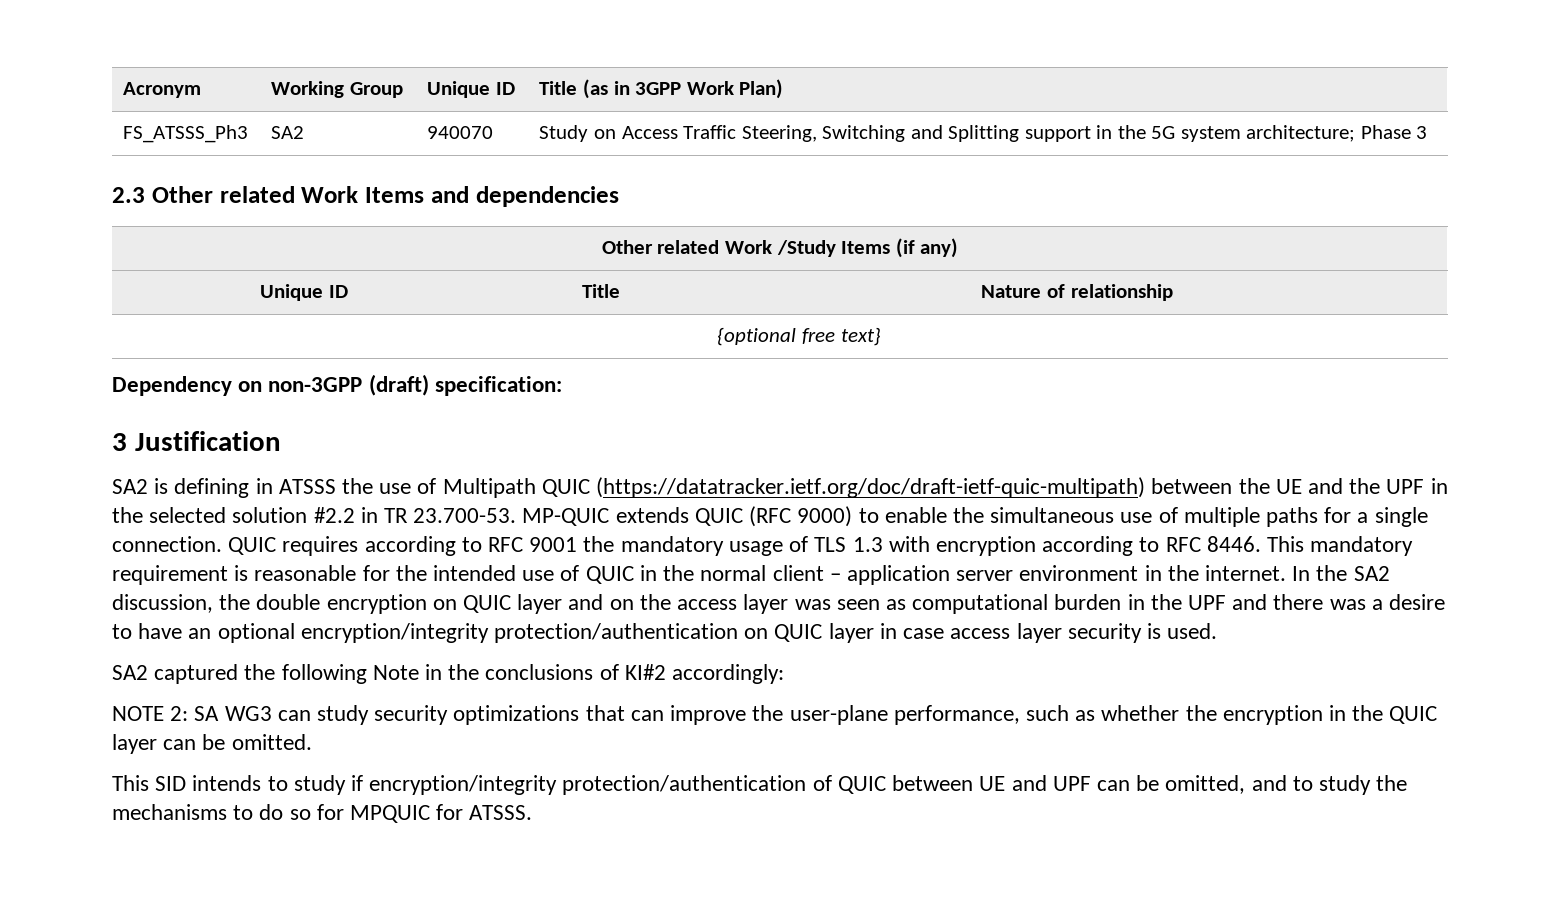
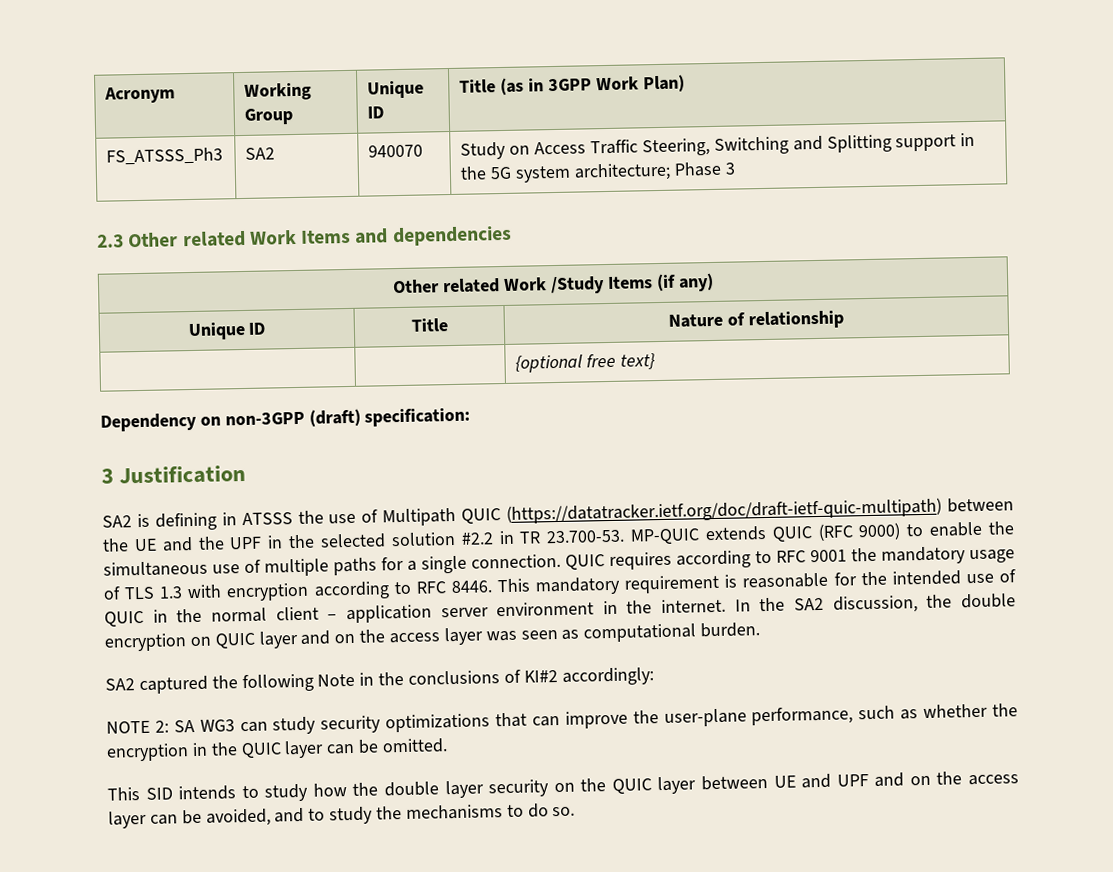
- In the SA2 discussion, the double encryption on QUIC layer and on the access layer was seen as computational burden in the UPF and there was a desire to have an optional encryption/integrity protection/authentication on QUIC layer in case access layer security is used.
+ In the SA2 discussion, the double encryption on QUIC layer and on the access layer was seen as computational burden.
- This SID intends to study if encryption/integrity protection/authentication of QUIC between UE and UPF can be omitted, and to study the mechanisms to do so for MPQUIC for ATSSS.
+ This SID intends to study how the double layer security on the QUIC layer between UE and UPF and on the access layer can be avoided, and to study the mechanisms to do so.

